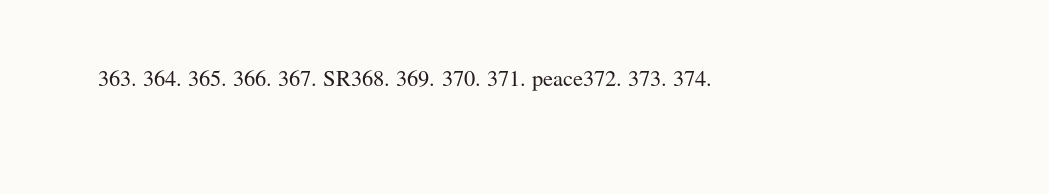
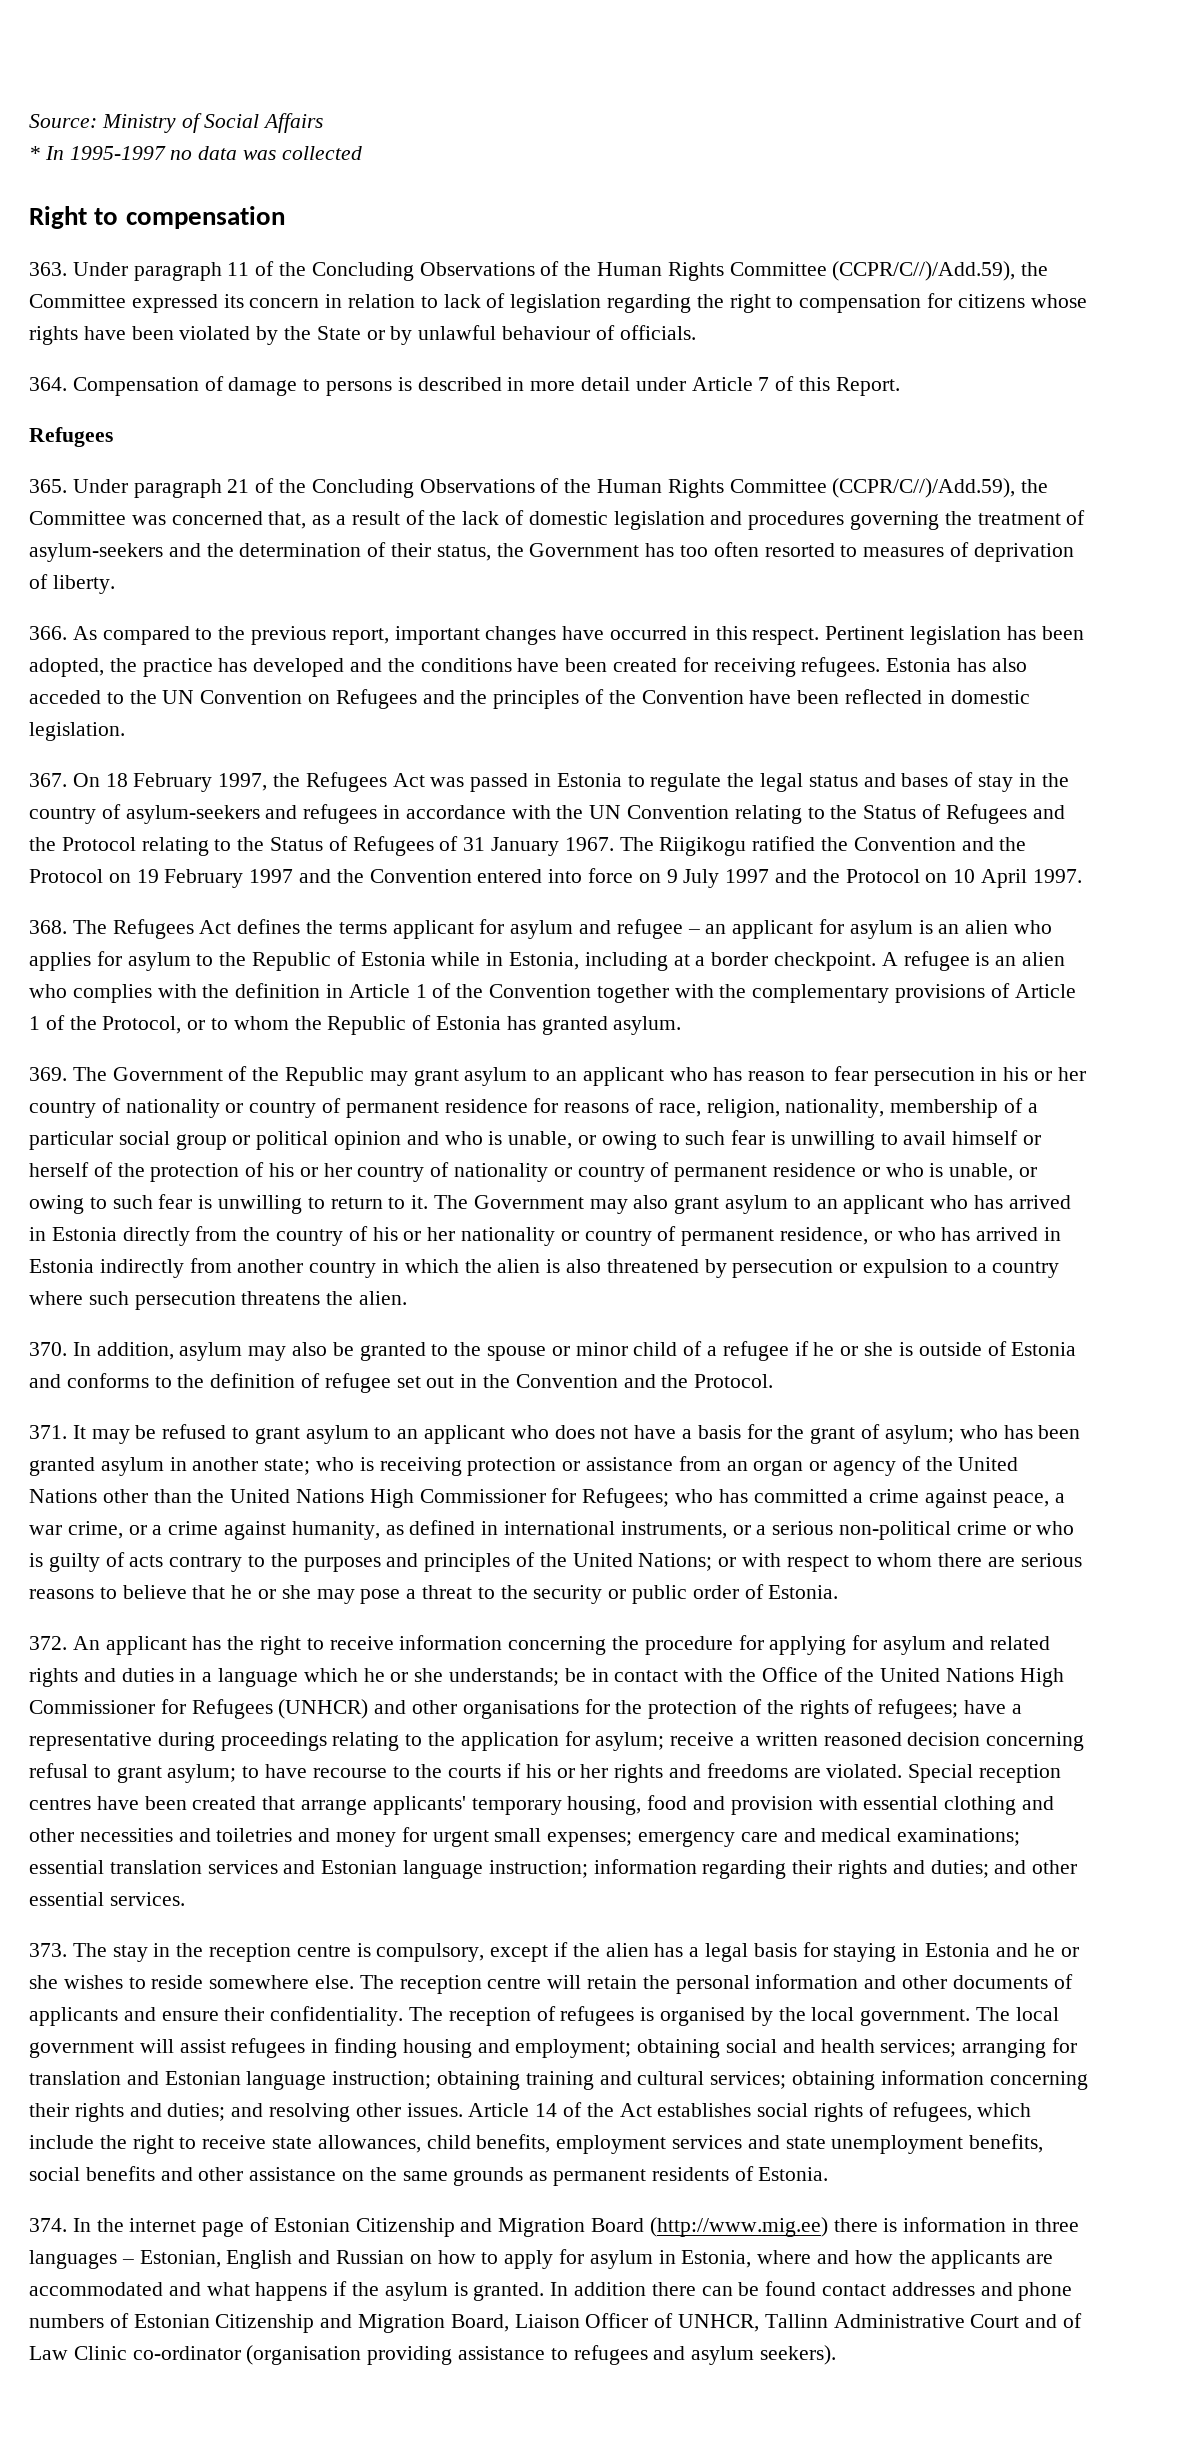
- 363. 364. 365. 366. 367. SR368. 369. 370. 371. peace372. 373. 374.
+ Source: Ministry of Social Affairs
+ * In 1995-1997 no data was collected
+ Right to compensation
+ 363. Under paragraph 11 of the Concluding Observations of the Human Rights Committee (CCPR/C//)/Add.59), the Committee expressed its concern in relation to lack of legislation regarding the right to compensation for citizens whose rights have been violated by the State or by unlawful behaviour of officials.
+ 364. Compensation of damage to persons is described in more detail under Article 7 of this Report.
+ Refugees
+ 365. Under paragraph 21 of the Concluding Observations of the Human Rights Committee (CCPR/C//)/Add.59), the Committee was concerned that, as a result of the lack of domestic legislation and procedures governing the treatment of asylum-seekers and the determination of their status, the Government has too often resorted to measures of deprivation of liberty.
+ 366. As compared to the previous report, important changes have occurred in this respect. Pertinent legislation has been adopted, the practice has developed and the conditions have been created for receiving refugees. Estonia has also acceded to the UN Convention on Refugees and the principles of the Convention have been reflected in domestic legislation.
+ 367. On 18 February 1997, the Refugees Act was passed in Estonia to regulate the legal status and bases of stay in the country of asylum-seekers and refugees in accordance with the UN Convention relating to the Status of Refugees and the Protocol relating to the Status of Refugees of 31 January 1967. The Riigikogu ratified the Convention and the Protocol on 19 February 1997 and the Convention entered into force on 9 July 1997 and the Protocol on 10 April 1997.
+ 368. The Refugees Act defines the terms applicant for asylum and refugee – an applicant for asylum is an alien who applies for asylum to the Republic of Estonia while in Estonia, including at a border checkpoint. A refugee is an alien who complies with the definition in Article 1 of the Convention together with the complementary provisions of Article 1 of the Protocol, or to whom the Republic of Estonia has granted asylum.
+ 369. The Government of the Republic may grant asylum to an applicant who has reason to fear persecution in his or her country of nationality or country of permanent residence for reasons of race, religion, nationality, membership of a particular social group or political opinion and who is unable, or owing to such fear is unwilling to avail himself or herself of the protection of his or her country of nationality or country of permanent residence or who is unable, or owing to such fear is unwilling to return to it. The Government may also grant asylum to an applicant who has arrived in Estonia directly from the country of his or her nationality or country of permanent residence, or who has arrived in Estonia indirectly from another country in which the alien is also threatened by persecution or expulsion to a country where such persecution threatens the alien.
+ 370. In addition, asylum may also be granted to the spouse or minor child of a refugee if he or she is outside of Estonia and conforms to the definition of refugee set out in the Convention and the Protocol.
+ 371. It may be refused to grant asylum to an applicant who does not have a basis for the grant of asylum; who has been granted asylum in another state; who is receiving protection or assistance from an organ or agency of the United Nations other than the United Nations High Commissioner for Refugees; who has committed a crime against peace, a war crime, or a crime against humanity, as defined in international instruments, or a serious non-political crime or who is guilty of acts contrary to the purposes and principles of the United Nations; or with respect to whom there are serious reasons to believe that he or she may pose a threat to the security or public order of Estonia.
+ 372. An applicant has the right to receive information concerning the procedure for applying for asylum and related rights and duties in a language which he or she understands; be in contact with the Office of the United Nations High Commissioner for Refugees (UNHCR) and other organisations for the protection of the rights of refugees; have a representative during proceedings relating to the application for asylum; receive a written reasoned decision concerning refusal to grant asylum; to have recourse to the courts if his or her rights and freedoms are violated. Special reception centres have been created that arrange applicants' temporary housing, food and provision with essential clothing and other necessities and toiletries and money for urgent small expenses; emergency care and medical examinations; essential translation services and Estonian language instruction; information regarding their rights and duties; and other essential services.
+ 373. The stay in the reception centre is compulsory, except if the alien has a legal basis for staying in Estonia and he or she wishes to reside somewhere else. The reception centre will retain the personal information and other documents of applicants and ensure their confidentiality. The reception of refugees is organised by the local government. The local government will assist refugees in finding housing and employment; obtaining social and health services; arranging for translation and Estonian language instruction; obtaining training and cultural services; obtaining information concerning their rights and duties; and resolving other issues. Article 14 of the Act establishes social rights of refugees, which include the right to receive state allowances, child benefits, employment services and state unemployment benefits, social benefits and other assistance on the same grounds as permanent residents of Estonia.
+ 374. In the internet page of Estonian Citizenship and Migration Board (http://www.mig.ee) there is information in three languages – Estonian, English and Russian on how to apply for asylum in Estonia, where and how the applicants are accommodated and what happens if the asylum is granted. In addition there can be found contact addresses and phone numbers of Estonian Citizenship and Migration Board, Liaison Officer of UNHCR, Tallinn Administrative Court and of Law Clinic co-ordinator (organisation providing assistance to refugees and asylum seekers).

